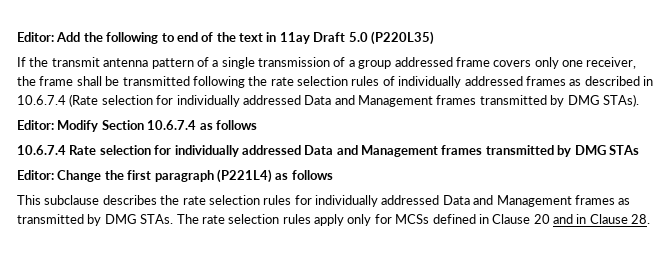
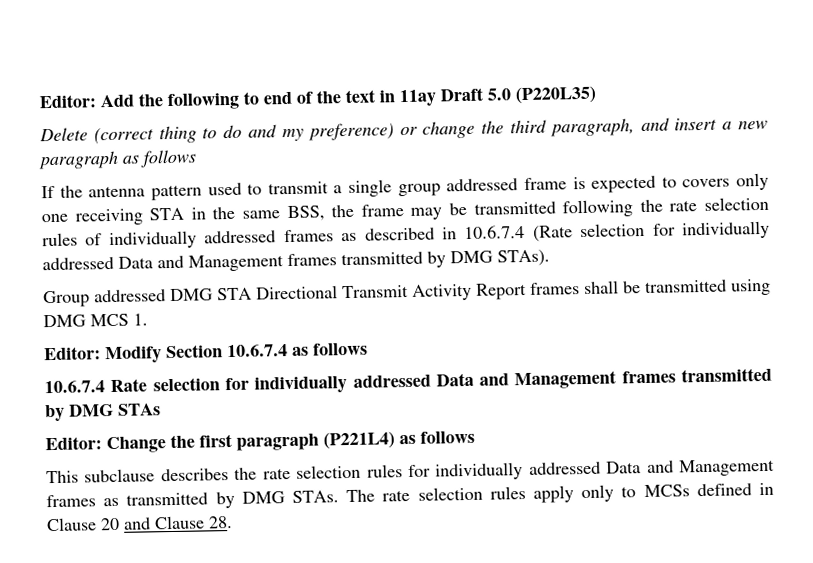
+ Delete (correct thing to do and my preference) or change the third paragraph, and insert a new paragraph as follows
- If the transmit antenna pattern of a single transmission of a group addressed frame covers only one receiver, the frame shall be transmitted following the rate selection rules of individually addressed frames as described in 10.6.7.4 (Rate selection for individually addressed Data and Management frames transmitted by DMG STAs).
+ If the antenna pattern used to transmit a single group addressed frame is expected to covers only one receiving STA in the same BSS, the frame may be transmitted following the rate selection rules of individually addressed frames as described in 10.6.7.4 (Rate selection for individually addressed Data and Management frames transmitted by DMG STAs).
+ Group addressed DMG STA Directional Transmit Activity Report frames shall be transmitted using DMG MCS 1.
- The rate selection rules apply only for MCSs defined in Clause 20 and in Clause 28.
+ The rate selection rules apply only to MCSs defined in Clause 20 and Clause 28.

